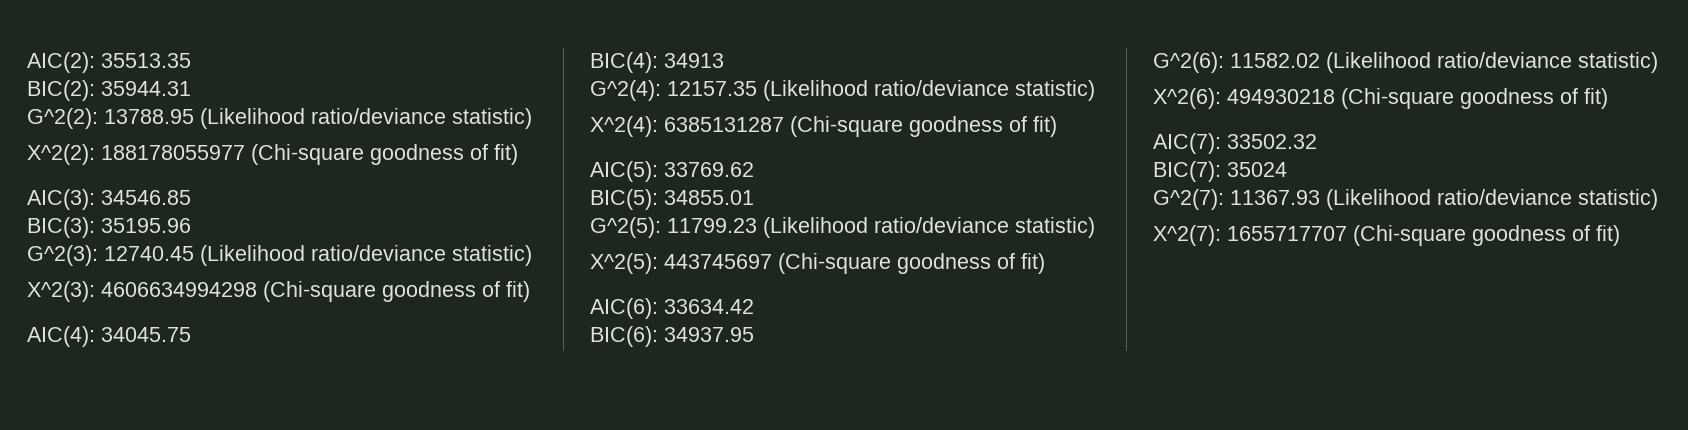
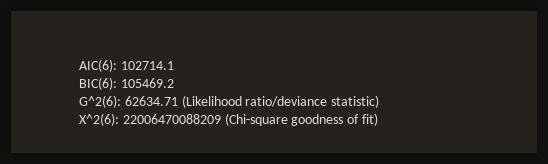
- AIC(2): 35513.35
- BIC(2): 35944.31
- G^2(2): 13788.95 (Likelihood ratio/deviance statistic)
- X^2(2): 188178055977 (Chi-square goodness of fit)
- AIC(3): 34546.85
- BIC(3): 35195.96
- G^2(3): 12740.45 (Likelihood ratio/deviance statistic)
- X^2(3): 4606634994298 (Chi-square goodness of fit)
- AIC(4): 34045.75
- BIC(4): 34913
- G^2(4): 12157.35 (Likelihood ratio/deviance statistic)
- X^2(4): 6385131287 (Chi-square goodness of fit)
- AIC(5): 33769.62
- BIC(5): 34855.01
- G^2(5): 11799.23 (Likelihood ratio/deviance statistic)
- X^2(5): 443745697 (Chi-square goodness of fit)
- AIC(6): 33634.42
+ AIC(6): 102714.1
- BIC(6): 34937.95
+ BIC(6): 105469.2
- G^2(6): 11582.02 (Likelihood ratio/deviance statistic)
+ G^2(6): 62634.71 (Likelihood ratio/deviance statistic)
- X^2(6): 494930218 (Chi-square goodness of fit)
- AIC(7): 33502.32
- BIC(7): 35024
- G^2(7): 11367.93 (Likelihood ratio/deviance statistic)
- X^2(7): 1655717707 (Chi-square goodness of fit)
+ X^2(6): 22006470088209 (Chi-square goodness of fit)

